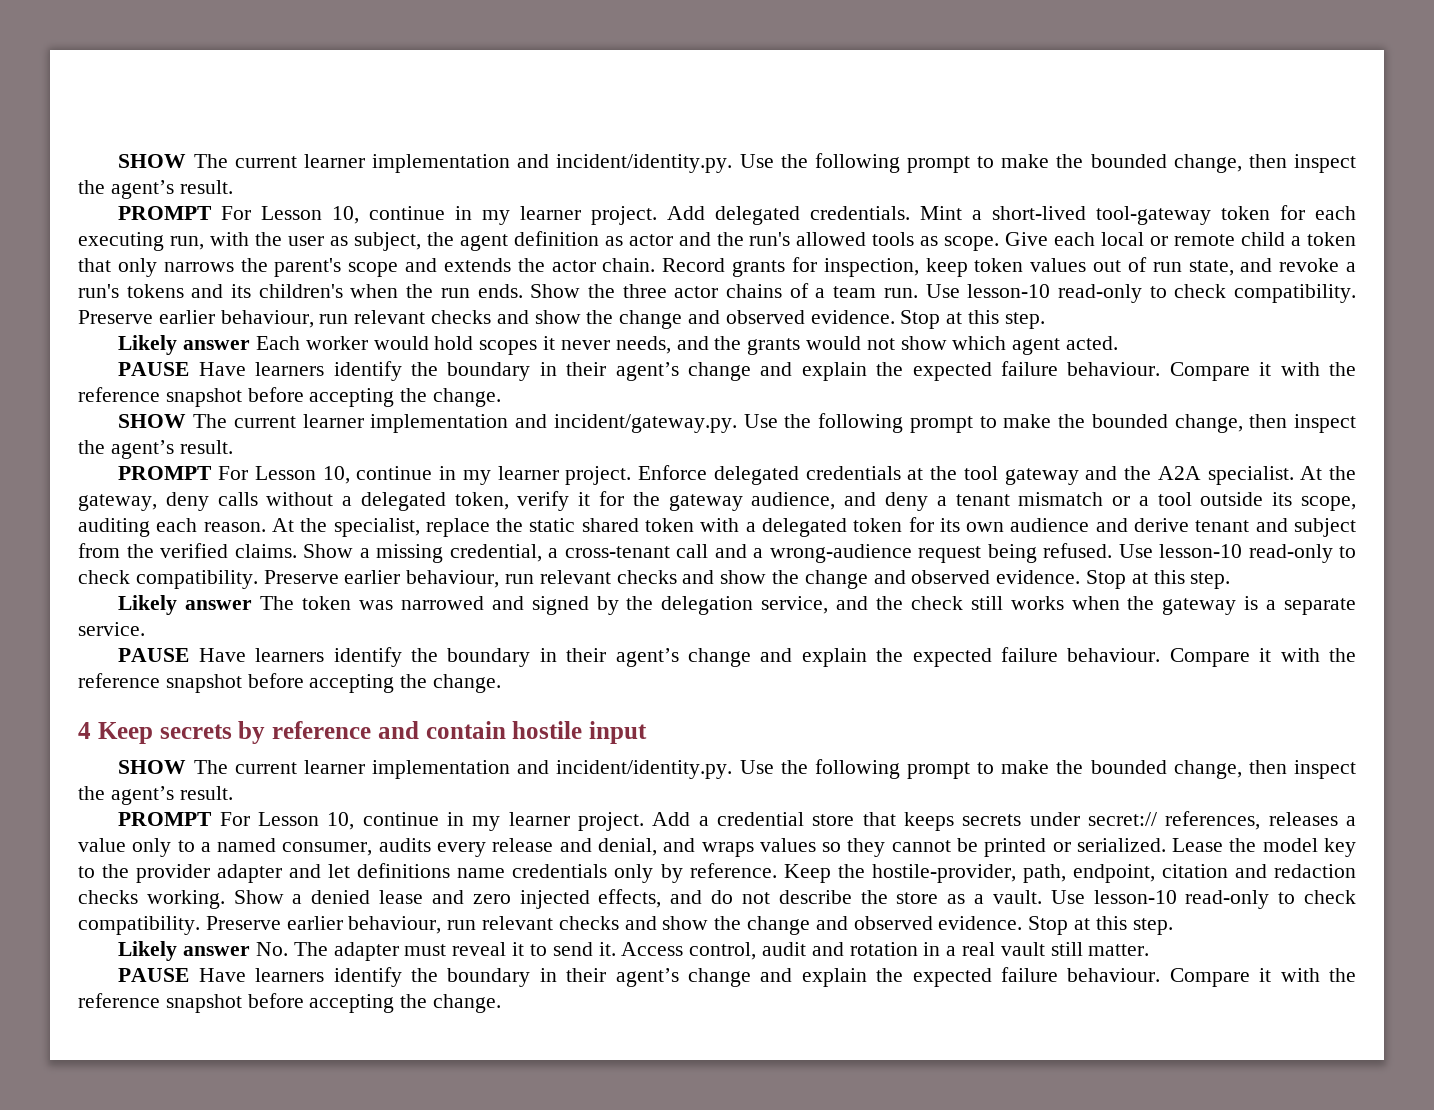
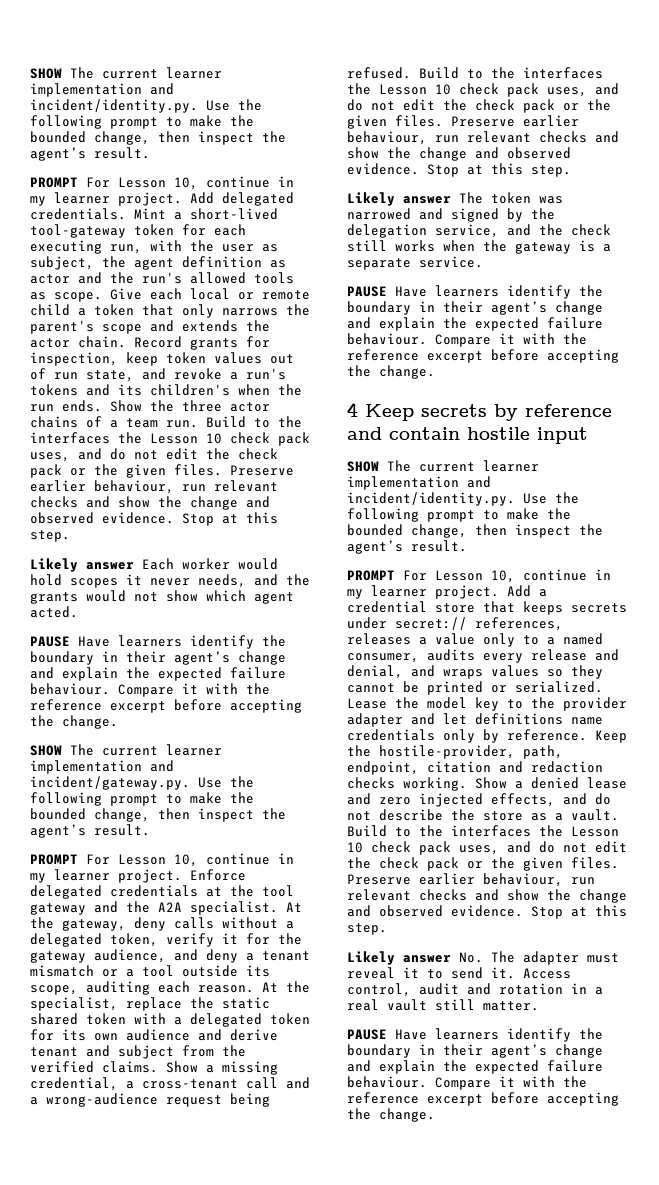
- Show the three actor chains of a team run. Use lesson-10 read-only to check compatibility.
+ Show the three actor chains of a team run. Build to the interfaces the Lesson 10 check pack uses, and do not edit the check pack or the given files.
  Likely answer Each worker would hold scopes it never needs, and the grants would not show which agent acted.
- PAUSE Have learners identify the boundary in their agent’s change and explain the expected failure behaviour. Compare it with the reference snapshot before accepting the change.
+ PAUSE Have learners identify the boundary in their agent’s change and explain the expected failure behaviour. Compare it with the reference excerpt before accepting the change.
- Show a missing credential, a cross-tenant call and a wrong-audience request being refused. Use lesson-10 read-only to check compatibility.
+ Show a missing credential, a cross-tenant call and a wrong-audience request being refused. Build to the interfaces the Lesson 10 check pack uses, and do not edit the check pack or the given files.
  Likely answer The token was narrowed and signed by the delegation service, and the check still works when the gateway is a separate service.
- PAUSE Have learners identify the boundary in their agent’s change and explain the expected failure behaviour. Compare it with the reference snapshot before accepting the change.
+ PAUSE Have learners identify the boundary in their agent’s change and explain the expected failure behaviour. Compare it with the reference excerpt before accepting the change.
- Show a denied lease and zero injected effects, and do not describe the store as a vault. Use lesson-10 read-only to check compatibility.
+ Show a denied lease and zero injected effects, and do not describe the store as a vault. Build to the interfaces the Lesson 10 check pack uses, and do not edit the check pack or the given files.
  Access control, audit and rotation in a real vault still matter.
- PAUSE Have learners identify the boundary in their agent’s change and explain the expected failure behaviour. Compare it with the reference snapshot before accepting the change.
+ PAUSE Have learners identify the boundary in their agent’s change and explain the expected failure behaviour. Compare it with the reference excerpt before accepting the change.

